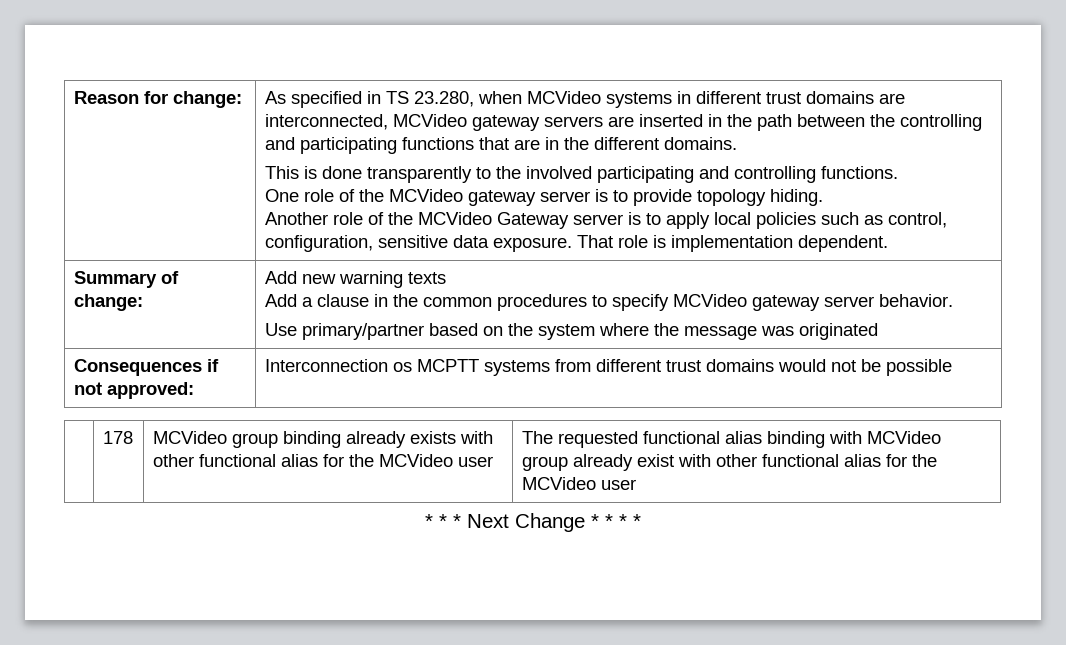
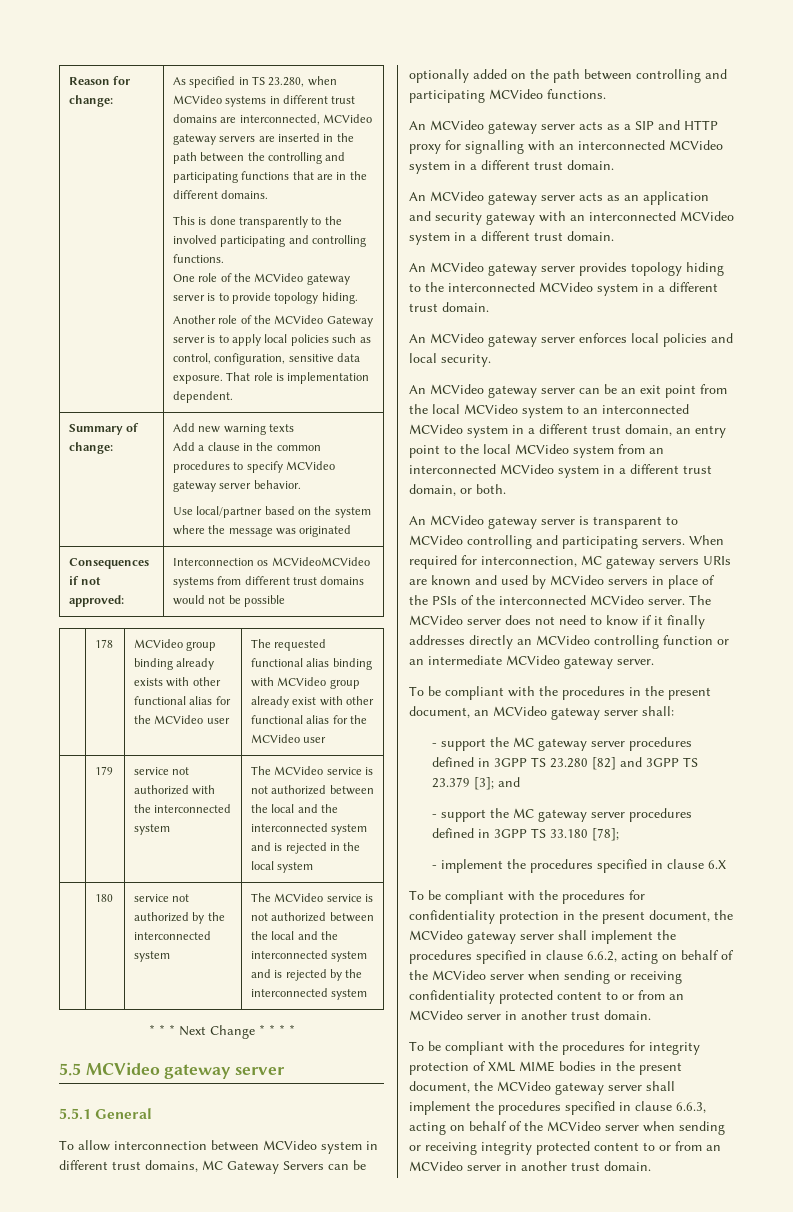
  Summary of change: | Add new warning texts
  Add a clause in the common procedures to specify MCVideo gateway server behavior.
- Use primary/partner based on the system where the message was originated
+ Use local/partner based on the system where the message was originated
- Consequences if not approved: | Interconnection os MCPTT systems from different trust domains would not be possible
+ Consequences if not approved: | Interconnection os MCVideoMCVideo systems from different trust domains would not be possible
+ | 179 | service not authorized with the interconnected system | The MCVideo service is not authorized between the local and the interconnected system and is rejected in the local system
+ | 180 | service not authorized by the interconnected system | The MCVideo service is not authorized between the local and the interconnected system and is rejected by the interconnected system
+ 5.5 MCVideo gateway server
+ 5.5.1 General
+ To allow interconnection between MCVideo system in different trust domains, MC Gateway Servers can be optionally added on the path between controlling and participating MCVideo functions.
+ An MCVideo gateway server acts as a SIP and HTTP proxy for signalling with an interconnected MCVideo system in a different trust domain.
+ An MCVideo gateway server acts as an application and security gateway with an interconnected MCVideo system in a different trust domain.
+ An MCVideo gateway server provides topology hiding to the interconnected MCVideo system in a different trust domain.
+ An MCVideo gateway server enforces local policies and local security.
+ An MCVideo gateway server can be an exit point from the local MCVideo system to an interconnected MCVideo system in a different trust domain, an entry point to the local MCVideo system from an interconnected MCVideo system in a different trust domain, or both.
+ An MCVideo gateway server is transparent to MCVideo controlling and participating servers. When required for interconnection, MC gateway servers URIs are known and used by MCVideo servers in place of the PSIs of the interconnected MCVideo server. The MCVideo server does not need to know if it finally addresses directly an MCVideo controlling function or an intermediate MCVideo gateway server.
+ To be compliant with the procedures in the present document, an MCVideo gateway server shall:
+ - support the MC gateway server procedures defined in 3GPP TS 23.280 [82] and 3GPP TS 23.379 [3]; and
+ - support the MC gateway server procedures defined in 3GPP TS 33.180 [78];
+ - implement the procedures specified in clause 6.X
+ To be compliant with the procedures for confidentiality protection in the present document, the MCVideo gateway server shall implement the procedures specified in clause 6.6.2, acting on behalf of the MCVideo server when sending or receiving confidentiality protected content to or from an MCVideo server in another trust domain.
+ To be compliant with the procedures for integrity protection of XML MIME bodies in the present document, the MCVideo gateway server shall implement the procedures specified in clause 6.6.3, acting on behalf of the MCVideo server when sending or receiving integrity protected content to or from an MCVideo server in another trust domain.

